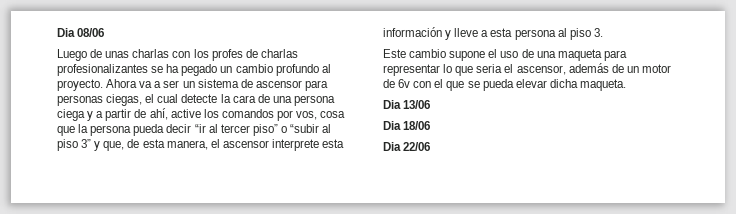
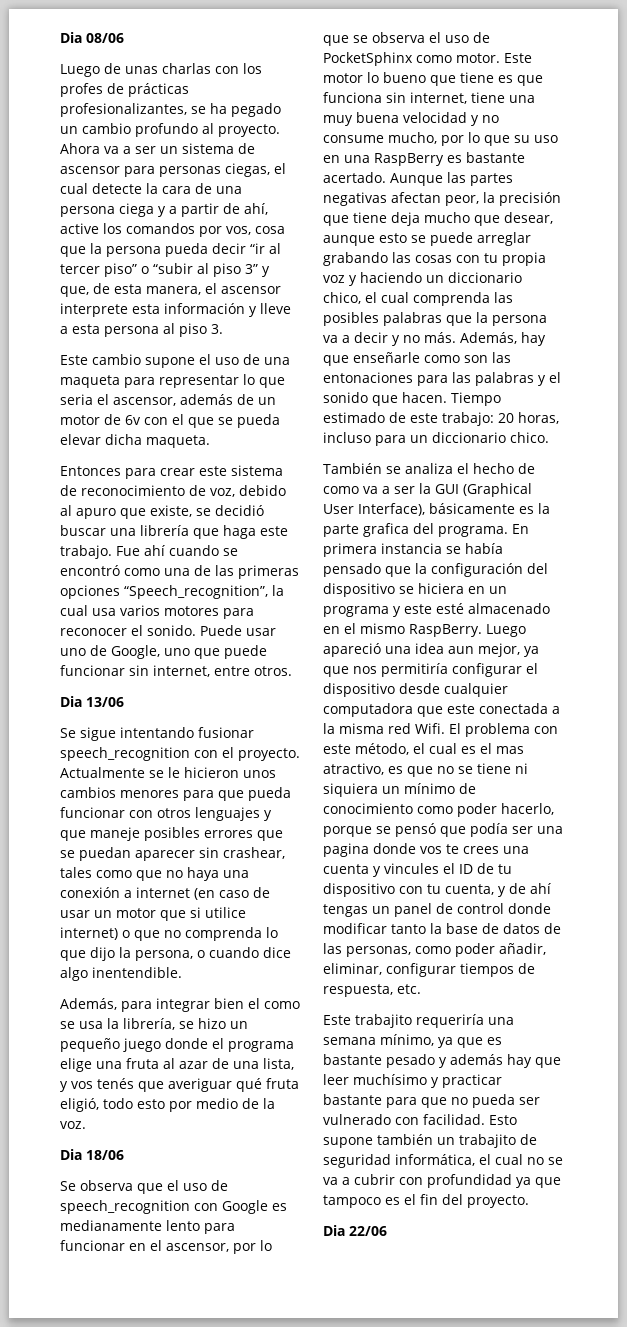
- Luego de unas charlas con los profes de charlas profesionalizantes se ha pegado un cambio profundo al proyecto.
+ Luego de unas charlas con los profes de prácticas profesionalizantes, se ha pegado un cambio profundo al proyecto.
+ Entonces para crear este sistema de reconocimiento de voz, debido al apuro que existe, se decidió buscar una librería que haga este trabajo. Fue ahí cuando se encontró como una de las primeras opciones “Speech_recognition”, la cual usa varios motores para reconocer el sonido. Puede usar uno de Google, uno que puede funcionar sin internet, entre otros.
  Dia 13/06
+ Se sigue intentando fusionar speech_recognition con el proyecto. Actualmente se le hicieron unos cambios menores para que pueda funcionar con otros lenguajes y que maneje posibles errores que se puedan aparecer sin crashear, tales como que no haya una conexión a internet (en caso de usar un motor que si utilice internet) o que no comprenda lo que dijo la persona, o cuando dice algo inentendible.
+ Además, para integrar bien el como se usa la librería, se hizo un pequeño juego donde el programa elige una fruta al azar de una lista, y vos tenés que averiguar qué fruta eligió, todo esto por medio de la voz.
  Dia 18/06
+ Se observa que el uso de speech_recognition con Google es medianamente lento para funcionar en el ascensor, por lo que se observa el uso de PocketSphinx como motor. Este motor lo bueno que tiene es que funciona sin internet, tiene una muy buena velocidad y no consume mucho, por lo que su uso en una RaspBerry es bastante acertado. Aunque las partes negativas afectan peor, la precisión que tiene deja mucho que desear, aunque esto se puede arreglar grabando las cosas con tu propia voz y haciendo un diccionario chico, el cual comprenda las posibles palabras que la persona va a decir y no más. Además, hay que enseñarle como son las entonaciones para las palabras y el sonido que hacen. Tiempo estimado de este trabajo: 20 horas, incluso para un diccionario chico.
+ También se analiza el hecho de como va a ser la GUI (Graphical User Interface), básicamente es la parte grafica del programa. En primera instancia se había pensado que la configuración del dispositivo se hiciera en un programa y este esté almacenado en el mismo RaspBerry. Luego apareció una idea aun mejor, ya que nos permitiría configurar el dispositivo desde cualquier computadora que este conectada a la misma red Wifi. El problema con este método, el cual es el mas atractivo, es que no se tiene ni siquiera un mínimo de conocimiento como poder hacerlo, porque se pensó que podía ser una pagina donde vos te crees una cuenta y vincules el ID de tu dispositivo con tu cuenta, y de ahí tengas un panel de control donde modificar tanto la base de datos de las personas, como poder añadir, eliminar, configurar tiempos de respuesta, etc.
+ Este trabajito requeriría una semana mínimo, ya que es bastante pesado y además hay que leer muchísimo y practicar bastante para que no pueda ser vulnerado con facilidad. Esto supone también un trabajito de seguridad informática, el cual no se va a cubrir con profundidad ya que tampoco es el fin del proyecto.

